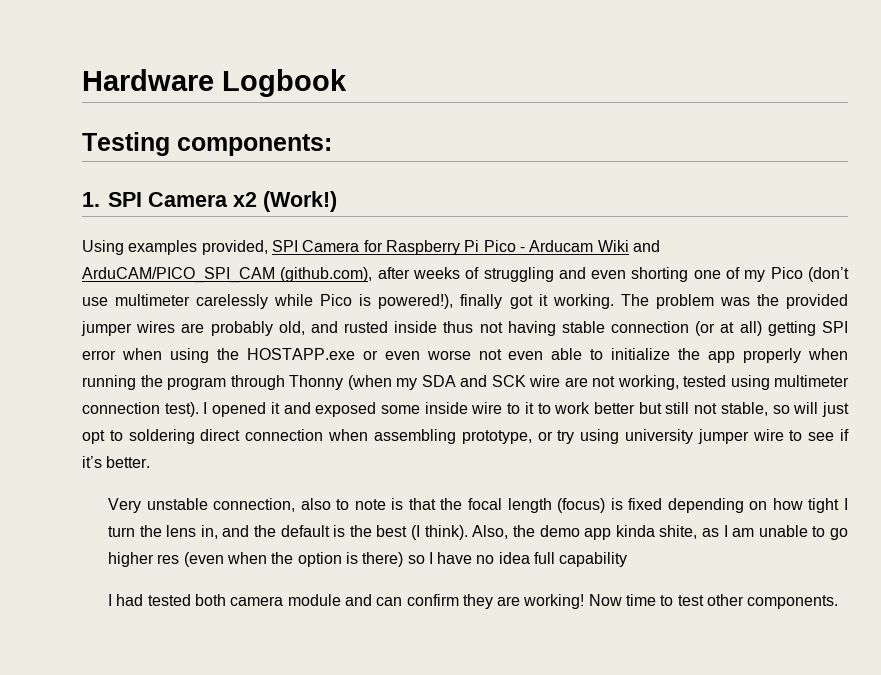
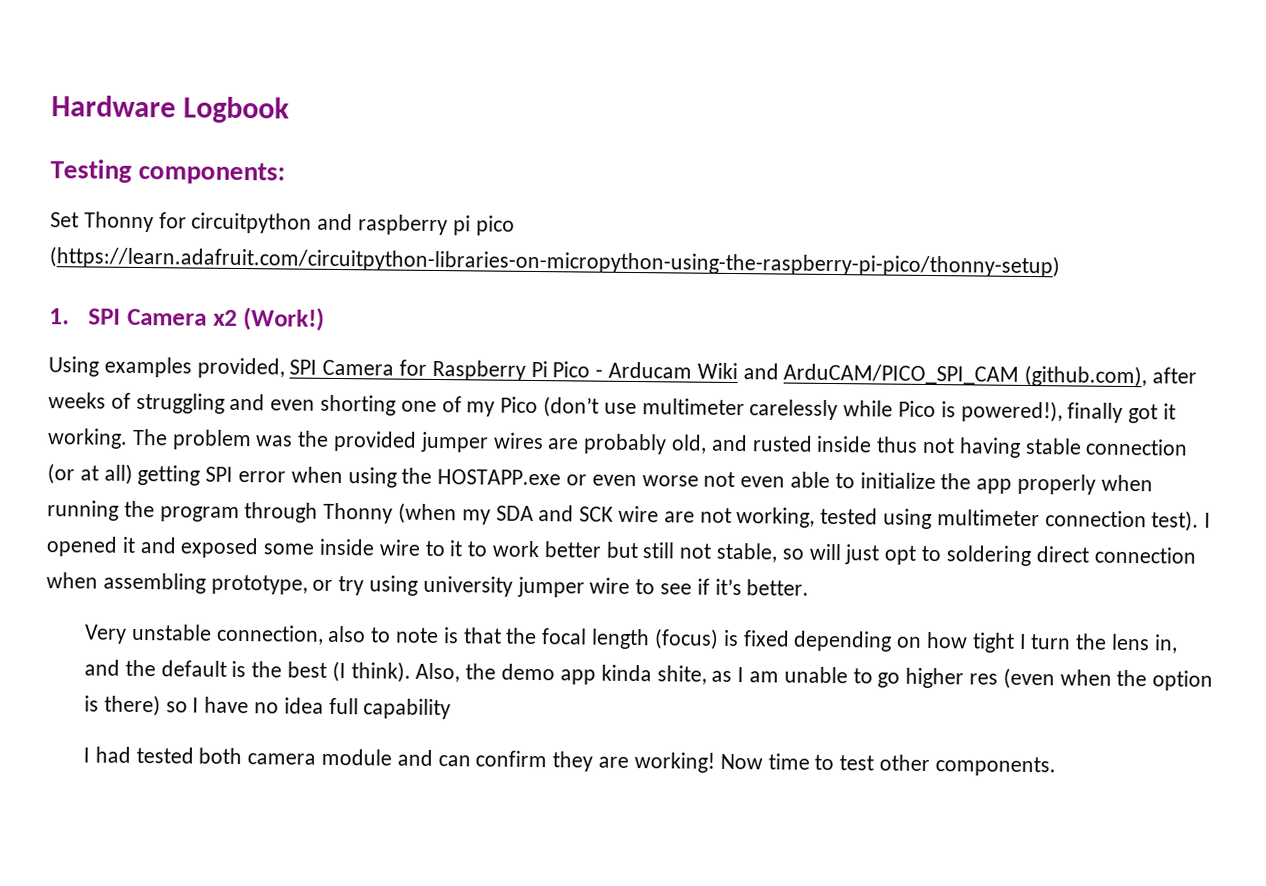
+ Set Thonny for circuitpython and raspberry pi pico (https://learn.adafruit.com/circuitpython-libraries-on-micropython-using-the-raspberry-pi-pico/thonny-setup)

